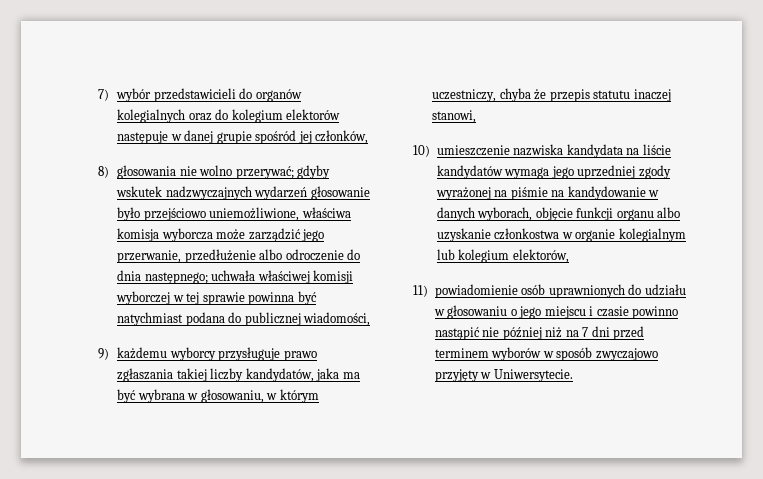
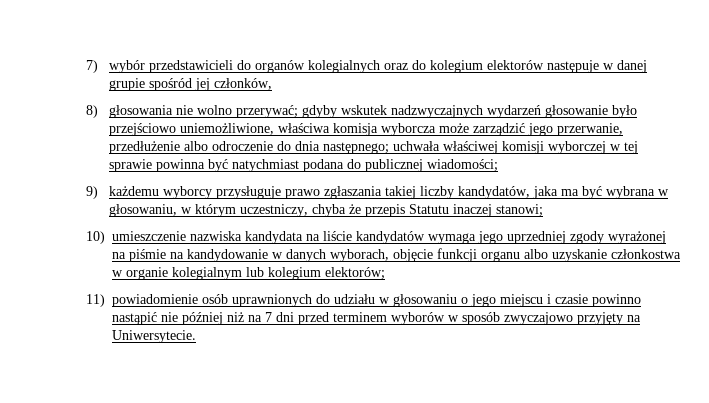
- 8) głosowania nie wolno przerywać; gdyby wskutek nadzwyczajnych wydarzeń głosowanie było przejściowo uniemożliwione, właściwa komisja wyborcza może zarządzić jego przerwanie, przedłużenie albo odroczenie do dnia następnego; uchwała właściwej komisji wyborczej w tej sprawie powinna być natychmiast podana do publicznej wiadomości,
+ 8) głosowania nie wolno przerywać; gdyby wskutek nadzwyczajnych wydarzeń głosowanie było przejściowo uniemożliwione, właściwa komisja wyborcza może zarządzić jego przerwanie, przedłużenie albo odroczenie do dnia następnego; uchwała właściwej komisji wyborczej w tej sprawie powinna być natychmiast podana do publicznej wiadomości;
- 9) każdemu wyborcy przysługuje prawo zgłaszania takiej liczby kandydatów, jaka ma być wybrana w głosowaniu, w którym uczestniczy, chyba że przepis statutu inaczej stanowi,
+ 9) każdemu wyborcy przysługuje prawo zgłaszania takiej liczby kandydatów, jaka ma być wybrana w głosowaniu, w którym uczestniczy, chyba że przepis Statutu inaczej stanowi;
- 10) umieszczenie nazwiska kandydata na liście kandydatów wymaga jego uprzedniej zgody wyrażonej na piśmie na kandydowanie w danych wyborach, objęcie funkcji organu albo uzyskanie członkostwa w organie kolegialnym lub kolegium elektorów,
+ 10) umieszczenie nazwiska kandydata na liście kandydatów wymaga jego uprzedniej zgody wyrażonej na piśmie na kandydowanie w danych wyborach, objęcie funkcji organu albo uzyskanie członkostwa w organie kolegialnym lub kolegium elektorów;
- 11) powiadomienie osób uprawnionych do udziału w głosowaniu o jego miejscu i czasie powinno nastąpić nie później niż na 7 dni przed terminem wyborów w sposób zwyczajowo przyjęty w Uniwersytecie.
+ 11) powiadomienie osób uprawnionych do udziału w głosowaniu o jego miejscu i czasie powinno nastąpić nie później niż na 7 dni przed terminem wyborów w sposób zwyczajowo przyjęty na Uniwersytecie.

